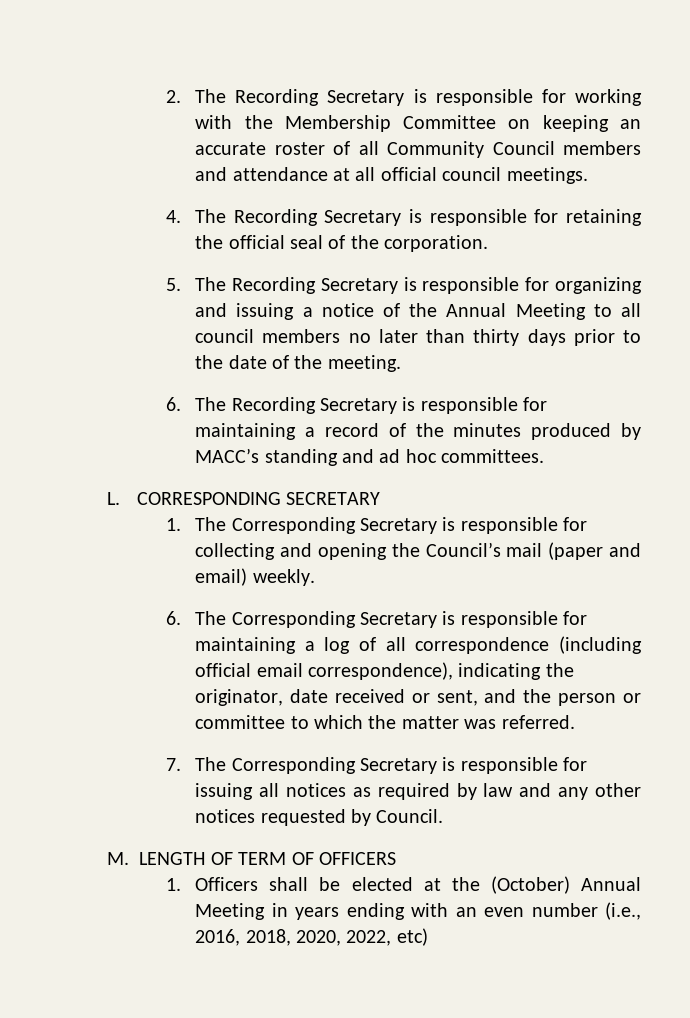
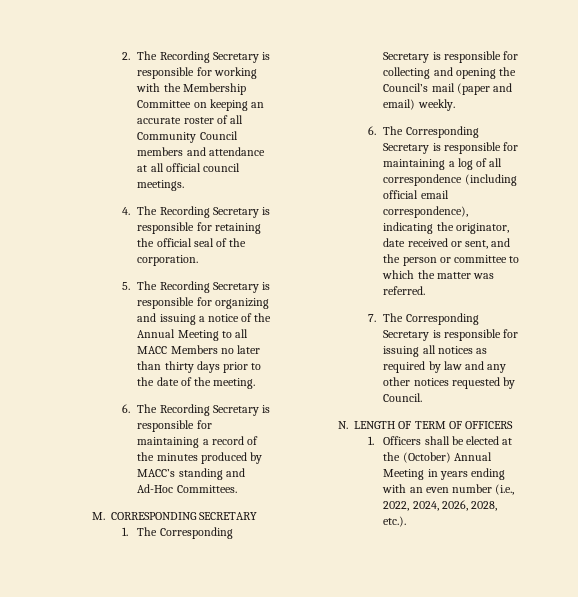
- 5. The Recording Secretary is responsible for organizing and issuing a notice of the Annual Meeting to all council members no later than thirty days prior to the date of the meeting.
+ 5. The Recording Secretary is responsible for organizing and issuing a notice of the Annual Meeting to all MACC Members no later than thirty days prior to the date of the meeting.
- 6. The Recording Secretary is responsible for maintaining a record of the minutes produced by MACC’s standing and ad hoc committees.
- L. CORRESPONDING SECRETARY
+ 6. The Recording Secretary is responsible for maintaining a record of the minutes produced by MACC’s standing and Ad-Hoc Committees.
+ M. CORRESPONDING SECRETARY
- M. LENGTH OF TERM OF OFFICERS
+ N. LENGTH OF TERM OF OFFICERS
- 1. Officers shall be elected at the (October) Annual Meeting in years ending with an even number (i.e., 2016, 2018, 2020, 2022, etc)
+ 1. Officers shall be elected at the (October) Annual Meeting in years ending with an even number (i.e., 2022, 2024, 2026, 2028, etc.).

